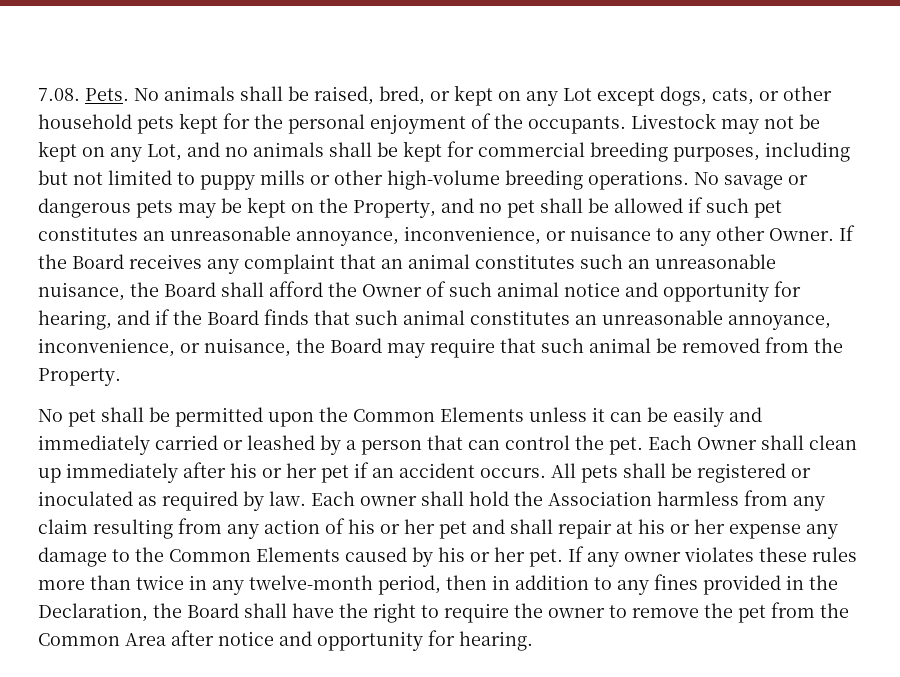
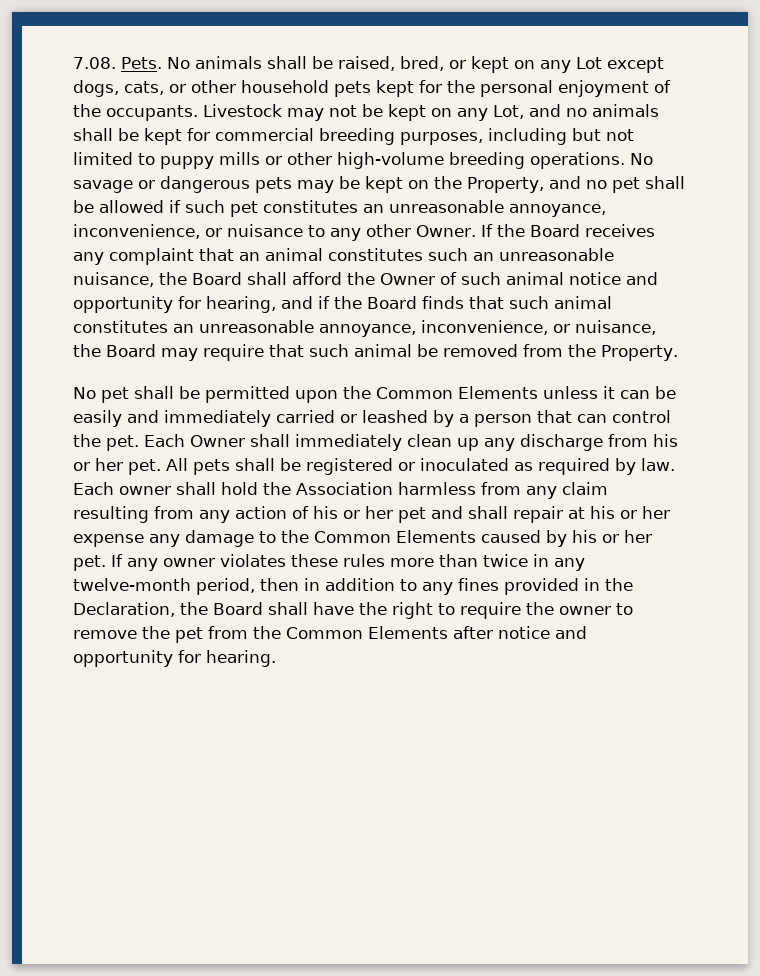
- Each Owner shall clean up immediately after his or her pet if an accident occurs.
+ Each Owner shall immediately clean up any discharge from his or her pet.
- If any owner violates these rules more than twice in any twelve-month period, then in addition to any fines provided in the Declaration, the Board shall have the right to require the owner to remove the pet from the Common Area after notice and opportunity for hearing.
+ If any owner violates these rules more than twice in any twelve-month period, then in addition to any fines provided in the Declaration, the Board shall have the right to require the owner to remove the pet from the Common Elements after notice and opportunity for hearing.

